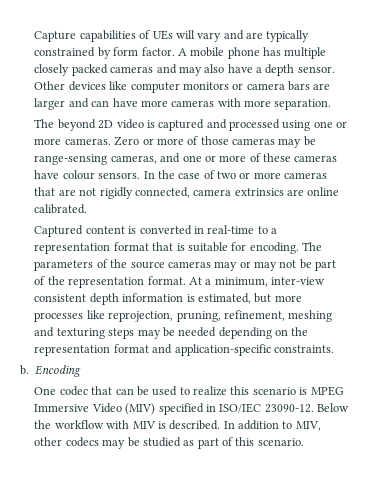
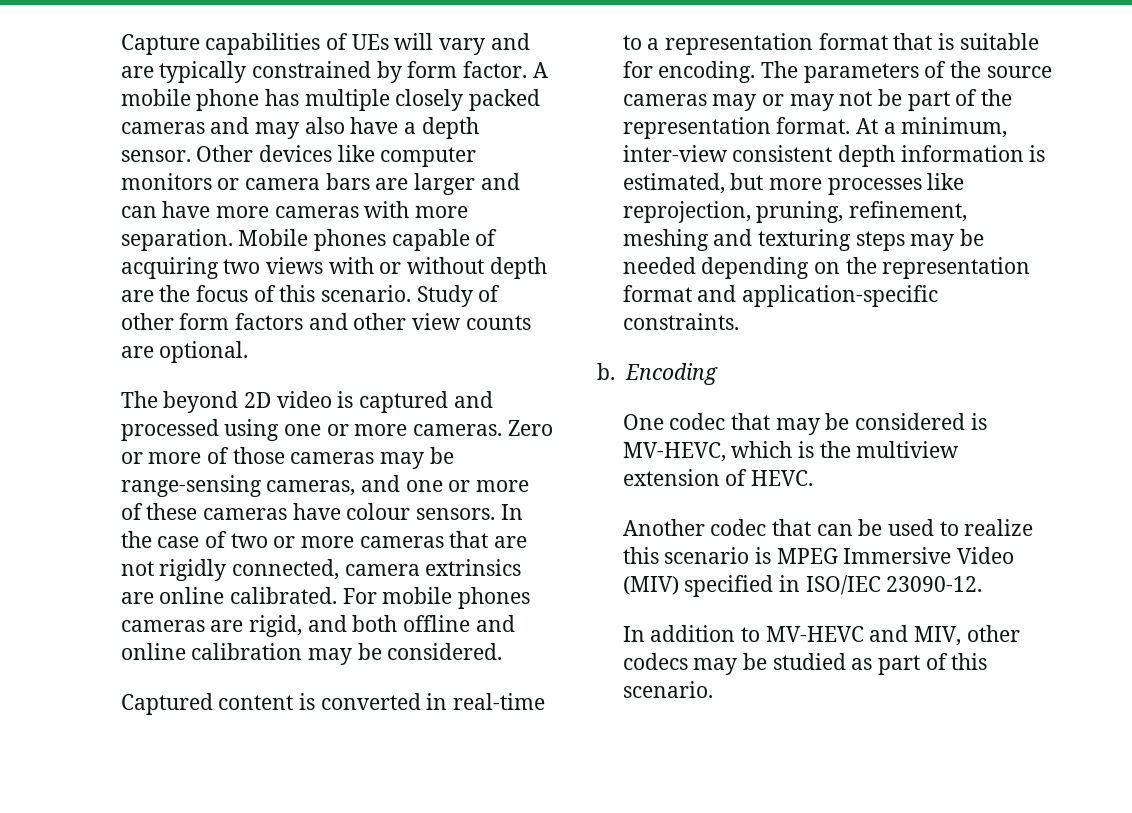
+ Mobile phones capable of acquiring two views with or without depth are the focus of this scenario. Study of other form factors and other view counts are optional.
+ For mobile phones cameras are rigid, and both offline and online calibration may be considered.
- One codec that can be used to realize this scenario is MPEG Immersive Video (MIV) specified in ISO/IEC 23090-12. Below the workflow with MIV is described. In addition to MIV, other codecs may be studied as part of this scenario.
+ One codec that may be considered is MV-HEVC, which is the multiview extension of HEVC.
+ Another codec that can be used to realize this scenario is MPEG Immersive Video (MIV) specified in ISO/IEC 23090-12.
+ In addition to MV-HEVC and MIV, other codecs may be studied as part of this scenario.

